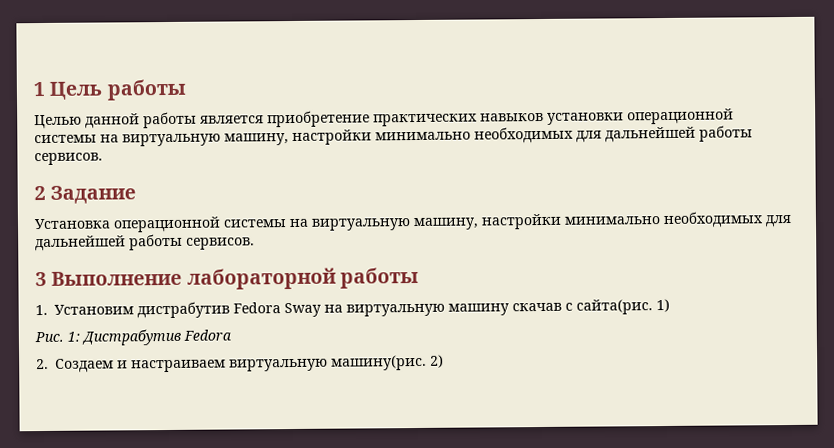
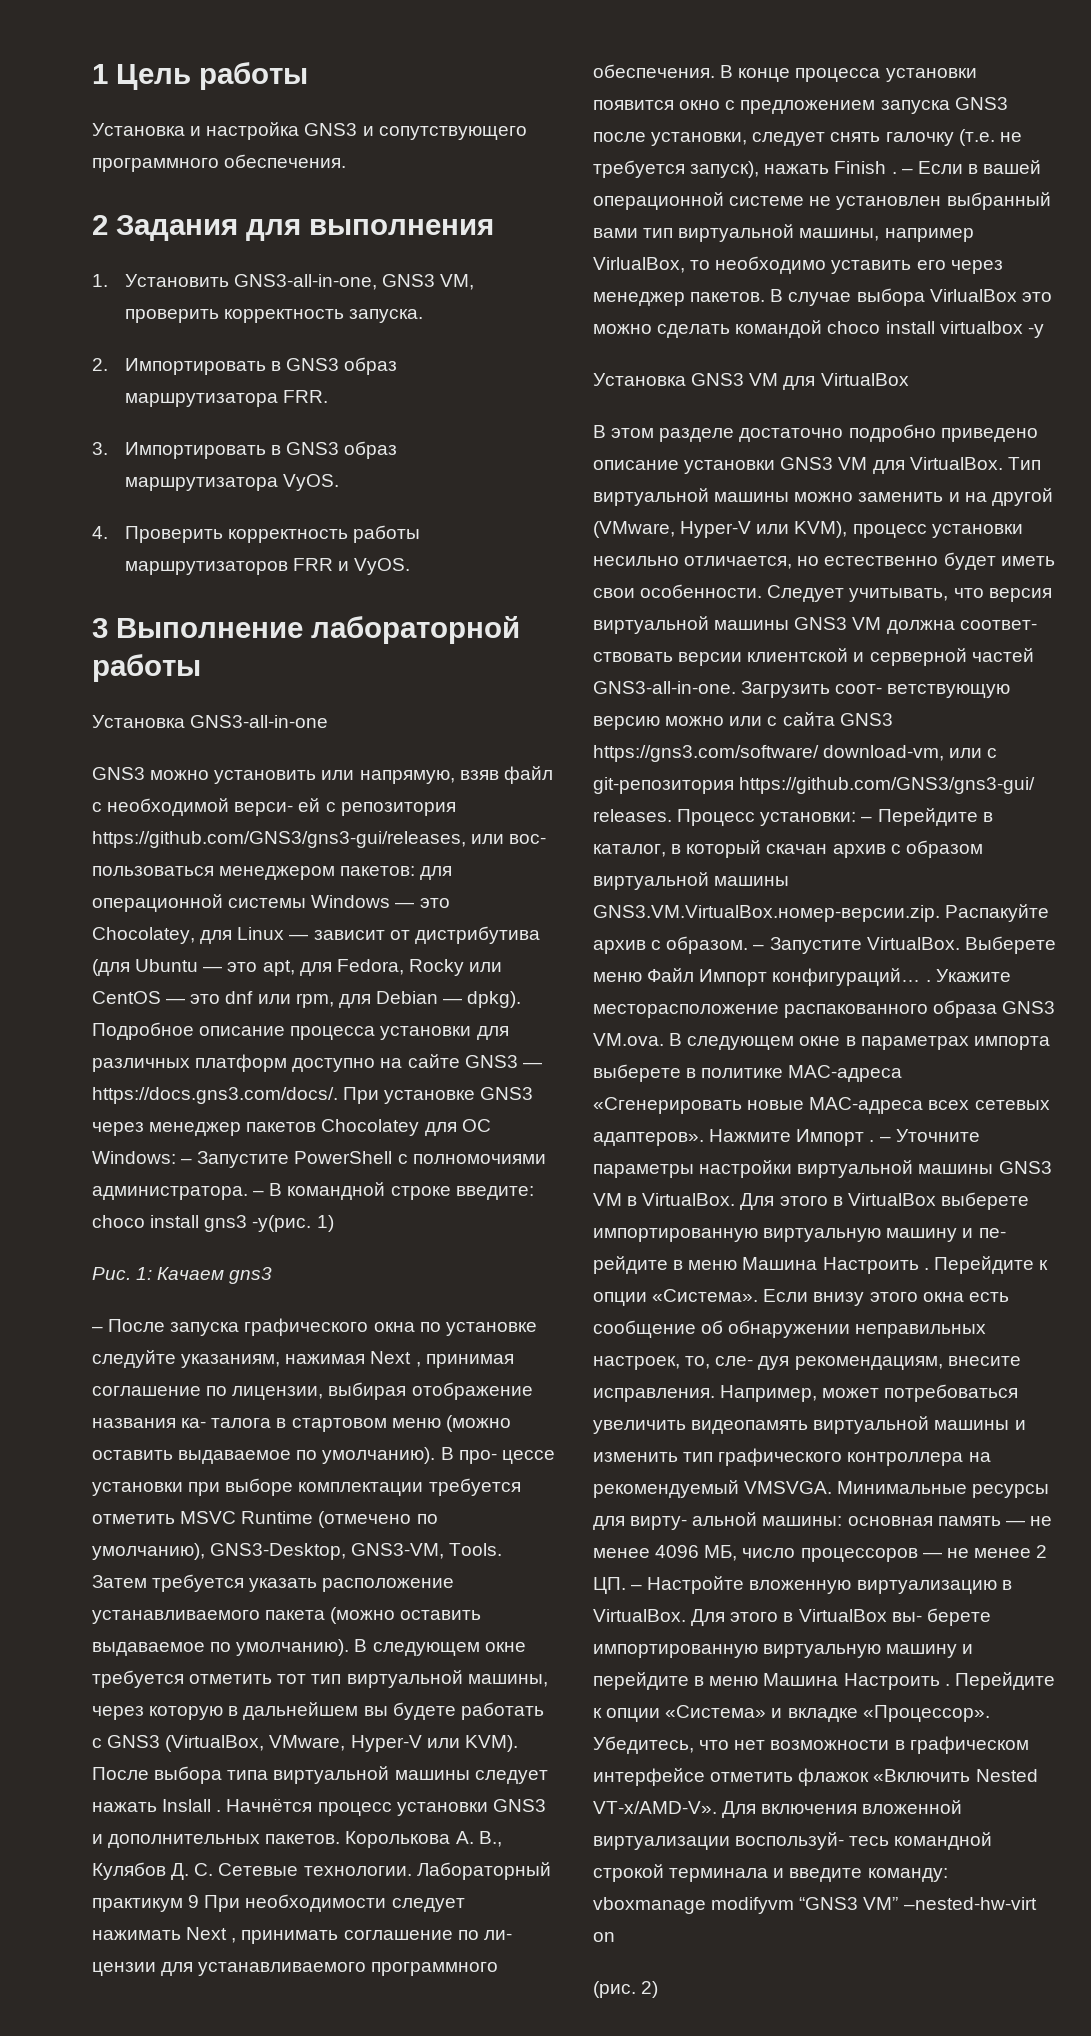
- Целью данной работы является приобретение практических навыков установки операционной системы на виртуальную машину, настройки минимально необходимых для дальнейшей работы сервисов.
- 2 Задание
- Установка операционной системы на виртуальную машину, настройки минимально необходимых для дальнейшей работы сервисов.
+ Установка и настройка GNS3 и сопутствующего программного обеспечения.
+ 2 Задания для выполнения
+ 1. Установить GNS3-all-in-one, GNS3 VM, проверить корректность запуска.
+ 2. Импортировать в GNS3 образ маршрутизатора FRR.
+ 3. Импортировать в GNS3 образ маршрутизатора VyOS.
+ 4. Проверить корректность работы маршрутизаторов FRR и VyOS.
  3 Выполнение лабораторной работы
- 1. Установим дистрабутив Fedora Sway на виртуальную машину скачав с сайта(рис. 1)
- Рис. 1: Дистрабутив Fedora
- 2. Создаем и настраиваем виртуальную машину(рис.
+ Установка GNS3-all-in-one
+ GNS3 можно установить или напрямую, взяв файл с необходимой верси- ей с репозитория https://github.com/GNS3/gns3-gui/releases, или вос- пользоваться менеджером пакетов: для операционной системы Windows — это Chocolatey, для Linux — зависит от дистрибутива (для Ubuntu — это apt, для Fedora, Rocky или CentOS — это dnf или rpm, для Debian — dpkg). Подробное описание процесса установки для различных платформ доступно на сайте GNS3 — https://docs.gns3.com/docs/. При установке GNS3 через менеджер пакетов Chocolatey для ОС Windows: – Запустите PowerShell с полномочиями администратора. – В командной строке введите: choco install gns3 -y(рис. 1)
+ Рис. 1: Качаем gns3
+ – После запуска графического окна по установке следуйте указаниям, нажимая Next , принимая соглашение по лицензии, выбирая отображение названия ка- талога в стартовом меню (можно оставить выдаваемое по умолчанию). В про- цессе установки при выборе комплектации требуется отметить MSVC Runtime (отмечено по умолчанию), GNS3-Desktop, GNS3-VM, Tools. Затем требуется указать расположение устанавливаемого пакета (можно оставить выдаваемое по умолчанию). В следующем окне требуется отметить тот тип виртуальной машины, через которую в дальнейшем вы будете работать с GNS3 (VirtualBox, VMware, Hyper-V или KVM). После выбора типа виртуальной машины следует нажать Inslall . Начнётся процесс установки GNS3 и дополнительных пакетов. Королькова А. В., Кулябов Д. С. Сетевые технологии. Лабораторный практикум 9 При необходимости следует нажимать Next , принимать соглашение по ли- цензии для устанавливаемого программного обеспечения. В конце процесса установки появится окно с предложением запуска GNS3 после установки, следует снять галочку (т.е. не требуется запуск), нажать Finish . – Если в вашей операционной системе не установлен выбранный вами тип виртуальной машины, например VirlualBox, то необходимо уставить его через менеджер пакетов. В случае выбора VirlualBox это можно сделать командой choco install virtualbox -y
+ Установка GNS3 VM для VirtualBox
+ В этом разделе достаточно подробно приведено описание установки GNS3 VM для VirtualBox. Тип виртуальной машины можно заменить и на другой (VMware, Hyper-V или KVM), процесс установки несильно отличается, но естественно будет иметь свои особенности. Следует учитывать, что версия виртуальной машины GNS3 VM должна соответ- ствовать версии клиентской и серверной частей GNS3-all-in-one. Загрузить соот- ветствующую версию можно или с сайта GNS3 https://gns3.com/software/ download-vm, или с git-репозитория https://github.com/GNS3/gns3-gui/ releases. Процесс установки: – Перейдите в каталог, в который скачан архив с образом виртуальной машины GNS3.VM.VirtualBox.номер-версии.zip. Распакуйте архив с образом. – Запустите VirtualBox. Выберете меню Файл Импорт конфигураций… . Укажите месторасположение распакованного образа GNS3 VM.ova. В следующем окне в параметрах импорта выберете в политике MAC-адреса «Сгенерировать новые MAC-адреса всех сетевых адаптеров». Нажмите Импорт . – Уточните параметры настройки виртуальной машины GNS3 VM в VirtualBox. Для этого в VirtualBox выберете импортированную виртуальную машину и пе- рейдите в меню Машина Настроить . Перейдите к опции «Система». Если внизу этого окна есть сообщение об обнаружении неправильных настроек, то, сле- дуя рекомендациям, внесите исправления. Например, может потребоваться увеличить видеопамять виртуальной машины и изменить тип графического контроллера на рекомендуемый VMSVGA. Минимальные ресурсы для вирту- альной машины: основная память — не менее 4096 МБ, число процессоров — не менее 2 ЦП. – Настройте вложенную виртуализацию в VirtualBox. Для этого в VirtualBox вы- берете импортированную виртуальную машину и перейдите в меню Машина Настроить . Перейдите к опции «Система» и вкладке «Процессор». Убедитесь, что нет возможности в графическом интерфейсе отметить флажок «Включить Nested VT-x/AMD-V». Для включения вложенной виртуализации воспользуй- тесь командной строкой терминала и введите команду: vboxmanage modifyvm “GNS3 VM” –nested-hw-virt on
+ (рис.

